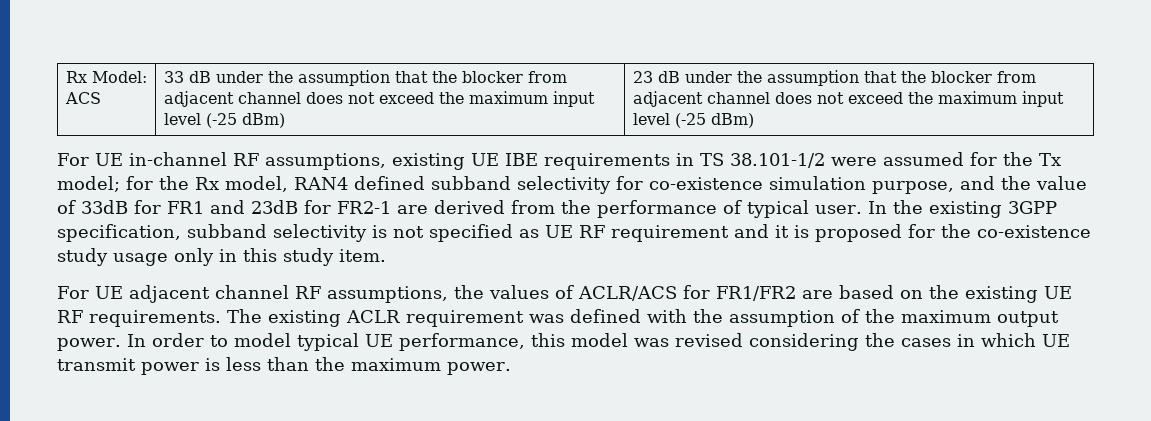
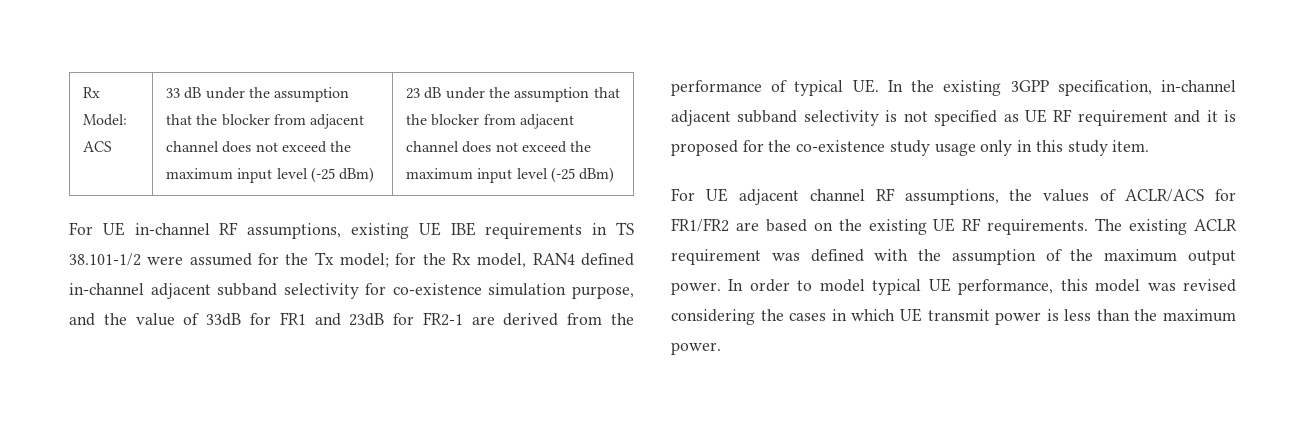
- for the Rx model, RAN4 defined subband selectivity for co-existence simulation purpose, and the value of 33dB for FR1 and 23dB for FR2-1 are derived from the performance of typical user. In the existing 3GPP specification, subband selectivity is not specified as UE RF requirement and it is proposed for the co-existence study usage only in this study item.
+ for the Rx model, RAN4 defined in-channel adjacent subband selectivity for co-existence simulation purpose, and the value of 33dB for FR1 and 23dB for FR2-1 are derived from the performance of typical UE. In the existing 3GPP specification, in-channel adjacent subband selectivity is not specified as UE RF requirement and it is proposed for the co-existence study usage only in this study item.

